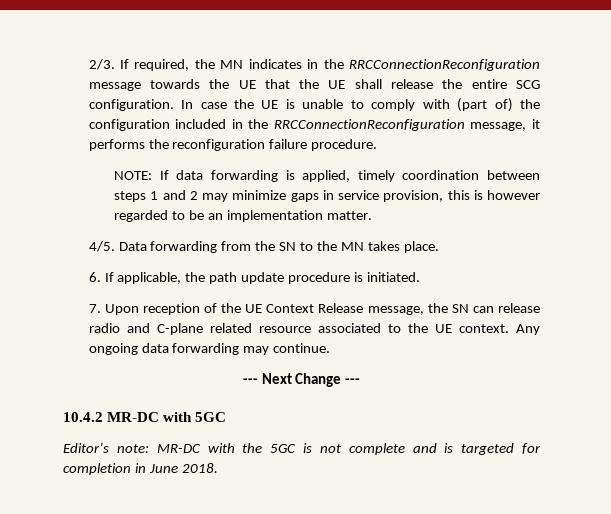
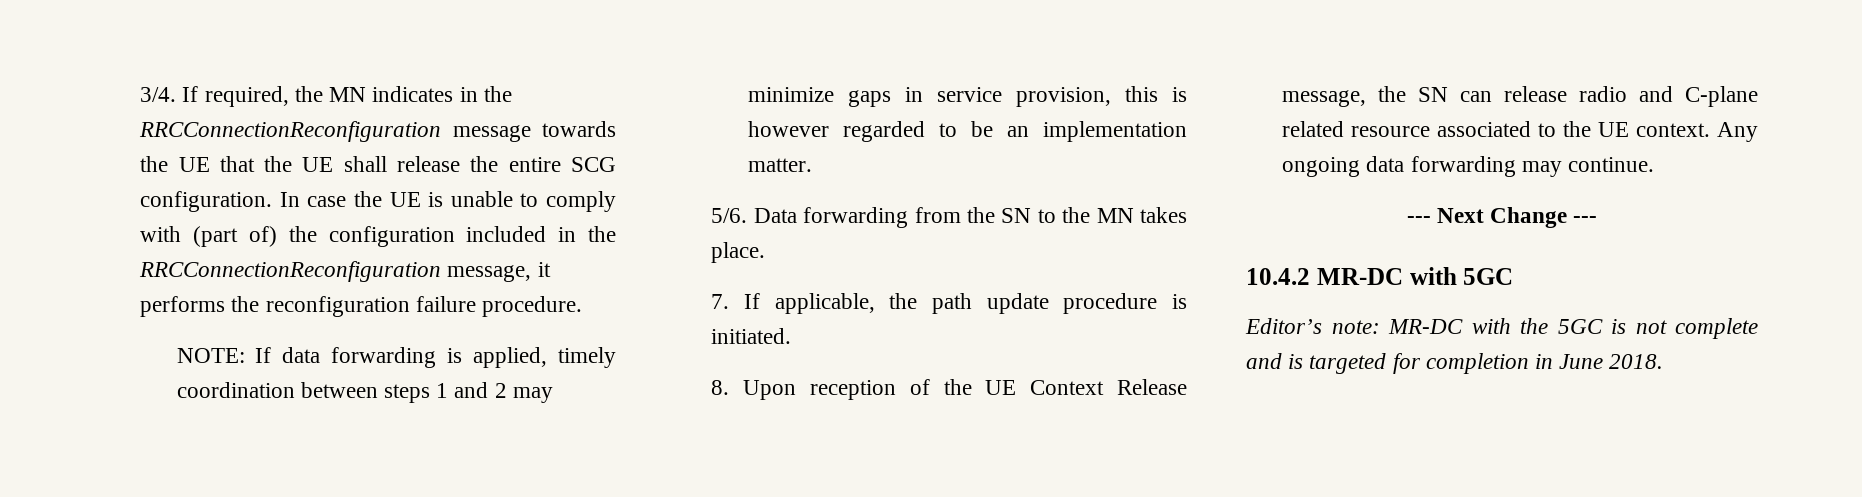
- 2/3.
+ 3/4.
- 4/5.
+ 5/6.
- 6. If applicable, the path update procedure is initiated.
+ 7. If applicable, the path update procedure is initiated.
- 7. Upon reception of the UE Context Release message, the SN can release radio and C-plane related resource associated to the UE context.
+ 8. Upon reception of the UE Context Release message, the SN can release radio and C-plane related resource associated to the UE context.

